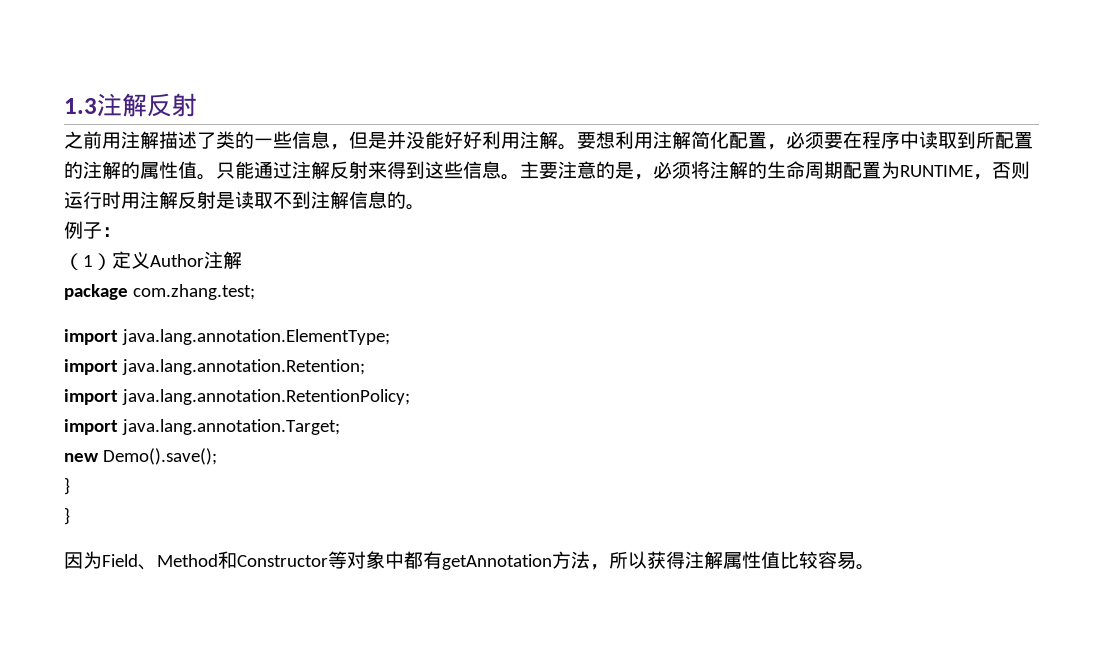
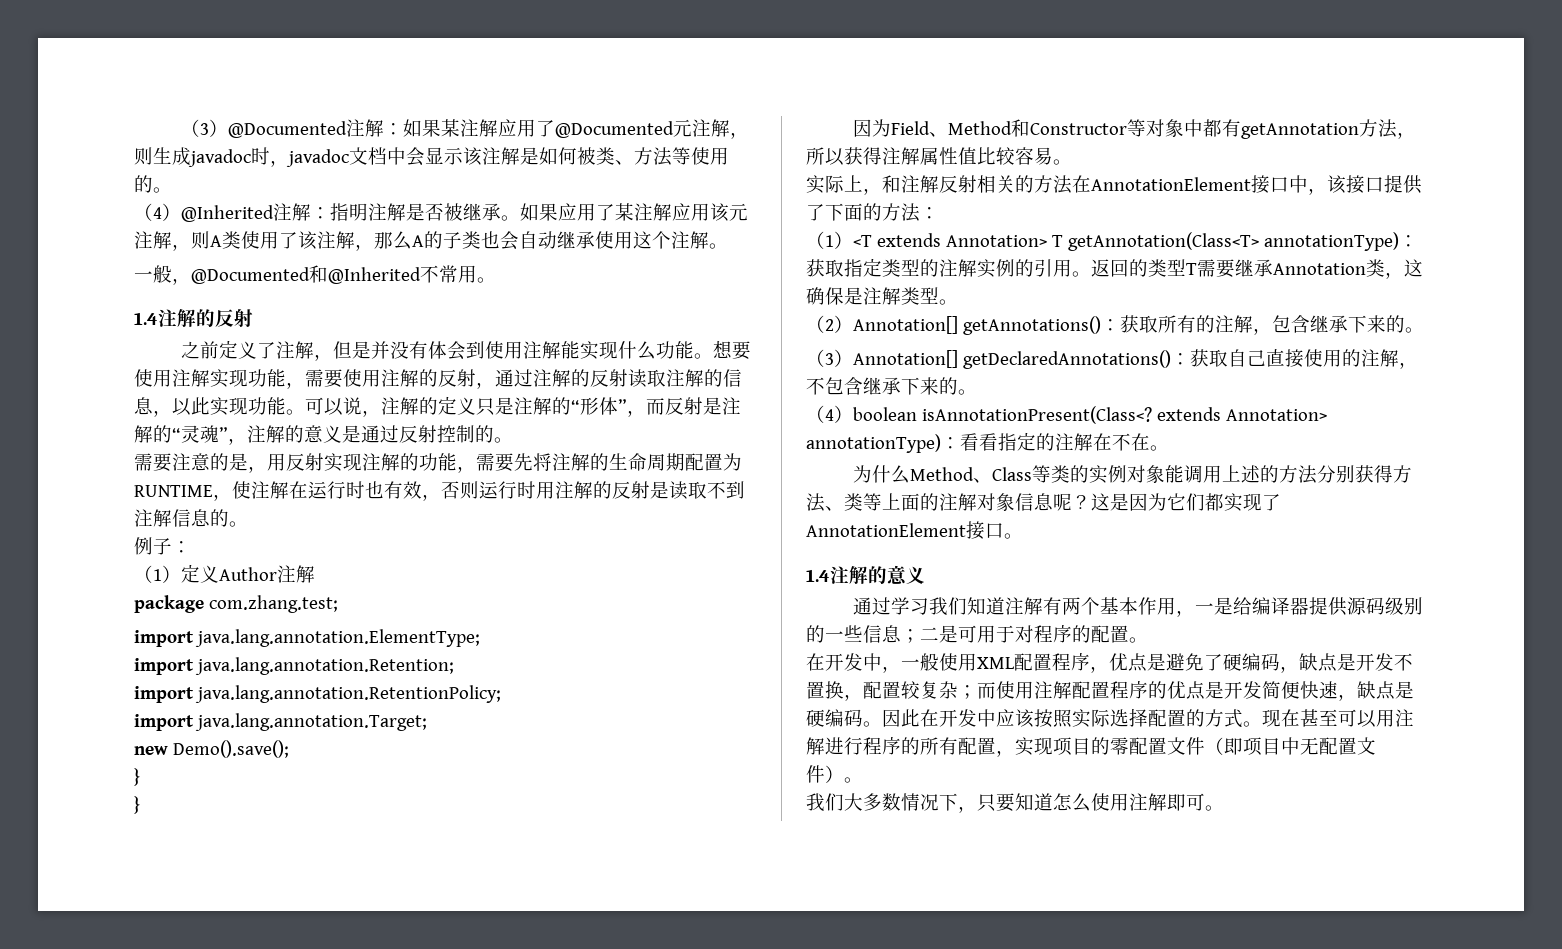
- 1.3注解反射
- 之前用注解描述了类的一些信息，但是并没能好好利用注解。要想利用注解简化配置，必须要在程序中读取到所配置的注解的属性值。只能通过注解反射来得到这些信息。主要注意的是，必须将注解的生命周期配置为RUNTIME，否则运行时用注解反射是读取不到注解信息的。
+ （3）@Documented注解：如果某注解应用了@Documented元注解，则生成javadoc时，javadoc文档中会显示该注解是如何被类、方法等使用的。
+ （4）@Inherited注解：指明注解是否被继承。如果应用了某注解应用该元注解，则A类使用了该注解，那么A的子类也会自动继承使用这个注解。
+ 一般，@Documented和@Inherited不常用。
+ 1.4注解的反射
+ 之前定义了注解，但是并没有体会到使用注解能实现什么功能。想要使用注解实现功能，需要使用注解的反射，通过注解的反射读取注解的信息，以此实现功能。可以说，注解的定义只是注解的“形体”，而反射是注解的“灵魂”，注解的意义是通过反射控制的。
+ 需要注意的是，用反射实现注解的功能，需要先将注解的生命周期配置为RUNTIME，使注解在运行时也有效，否则运行时用注解的反射是读取不到注解信息的。
+ 实际上，和注解反射相关的方法在AnnotationElement接口中，该接口提供了下面的方法：
+ （1）<T extends Annotation> T getAnnotation(Class<T> annotationType)：获取指定类型的注解实例的引用。返回的类型T需要继承Annotation类，这确保是注解类型。
+ （2）Annotation[] getAnnotations()：获取所有的注解，包含继承下来的。
+ （3）Annotation[] getDeclaredAnnotations()：获取自己直接使用的注解，不包含继承下来的。
+ （4）boolean isAnnotationPresent(Class<? extends Annotation> annotationType)：看看指定的注解在不在。
+ 为什么Method、Class等类的实例对象能调用上述的方法分别获得方法、类等上面的注解对象信息呢？这是因为它们都实现了AnnotationElement接口。
+ 1.4注解的意义
+ 通过学习我们知道注解有两个基本作用，一是给编译器提供源码级别的一些信息；二是可用于对程序的配置。
+ 在开发中，一般使用XML配置程序，优点是避免了硬编码，缺点是开发不置换，配置较复杂；而使用注解配置程序的优点是开发简便快速，缺点是硬编码。因此在开发中应该按照实际选择配置的方式。现在甚至可以用注解进行程序的所有配置，实现项目的零配置文件（即项目中无配置文件）。
+ 我们大多数情况下，只要知道怎么使用注解即可。

